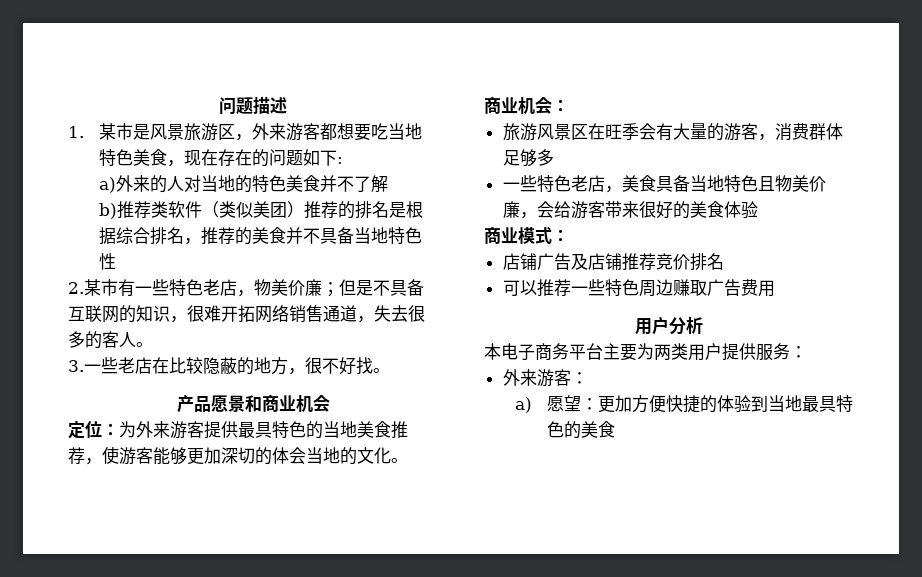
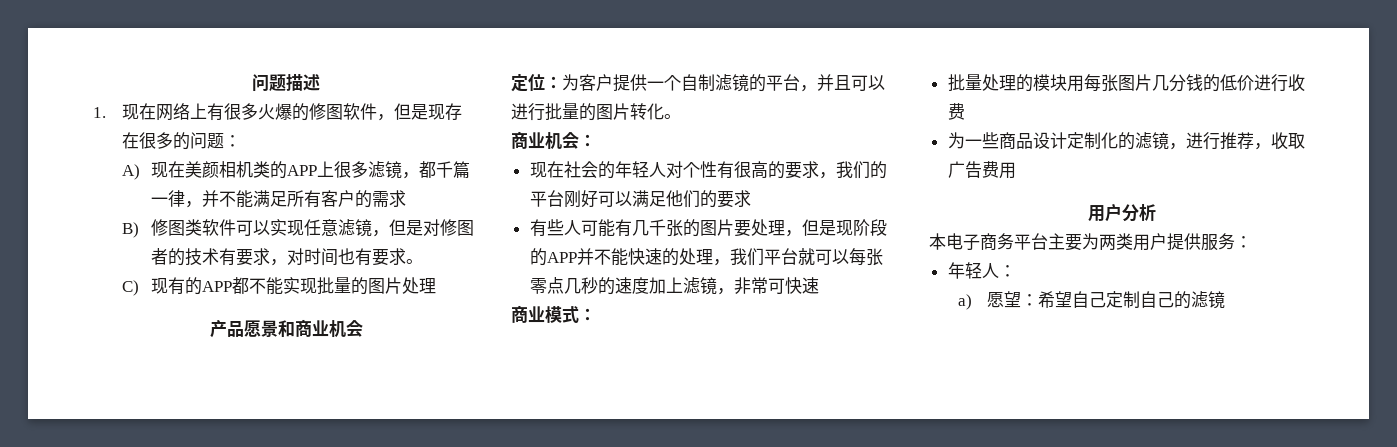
- 1.某市是风景旅游区，外来游客都想要吃当地特色美食，现在存在的问题如下:
- a)外来的人对当地的特色美食并不了解
- b)推荐类软件（类似美团）推荐的排名是根据综合排名，推荐的美食并不具备当地特色性
- 2.某市有一些特色老店，物美价廉；但是不具备互联网的知识，很难开拓网络销售通道，失去很多的客人。
- 3.一些老店在比较隐蔽的地方，很不好找。
+ 1.现在网络上有很多火爆的修图软件，但是现存在很多的问题：
+ A)现在美颜相机类的APP上很多滤镜，都千篇一律，并不能满足所有客户的需求
+ B)修图类软件可以实现任意滤镜，但是对修图者的技术有要求，对时间也有要求。
+ C)现有的APP都不能实现批量的图片处理
- 定位：为外来游客提供最具特色的当地美食推荐，使游客能够更加深切的体会当地的文化。
+ 定位：为客户提供一个自制滤镜的平台，并且可以进行批量的图片转化。
  商业机会：
- 旅游风景区在旺季会有大量的游客，消费群体足够多
- 一些特色老店，美食具备当地特色且物美价廉，会给游客带来很好的美食体验
+ 现在社会的年轻人对个性有很高的要求，我们的平台刚好可以满足他们的要求
+ 有些人可能有几千张的图片要处理，但是现阶段的APP并不能快速的处理，我们平台就可以每张零点几秒的速度加上滤镜，非常可快速
  商业模式：
- 店铺广告及店铺推荐竞价排名
- 可以推荐一些特色周边赚取广告费用
+ 批量处理的模块用每张图片几分钱的低价进行收费
+ 为一些商品设计定制化的滤镜，进行推荐，收取广告费用
- 外来游客：
+ 年轻人：
- a)愿望：更加方便快捷的体验到当地最具特色的美食
+ a)愿望：希望自己定制自己的滤镜

